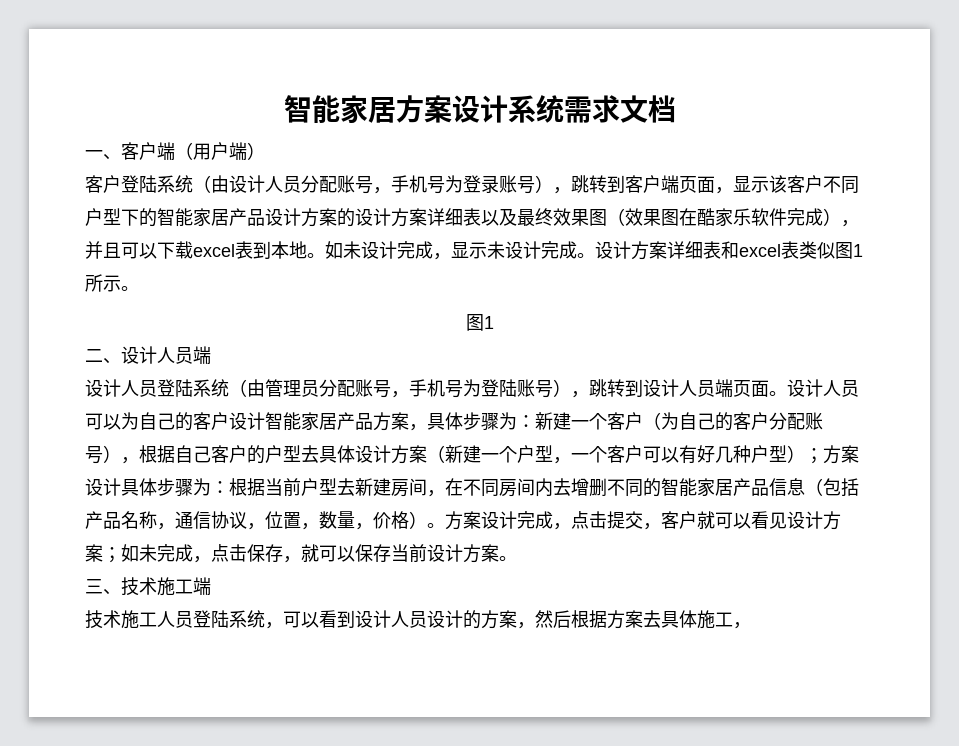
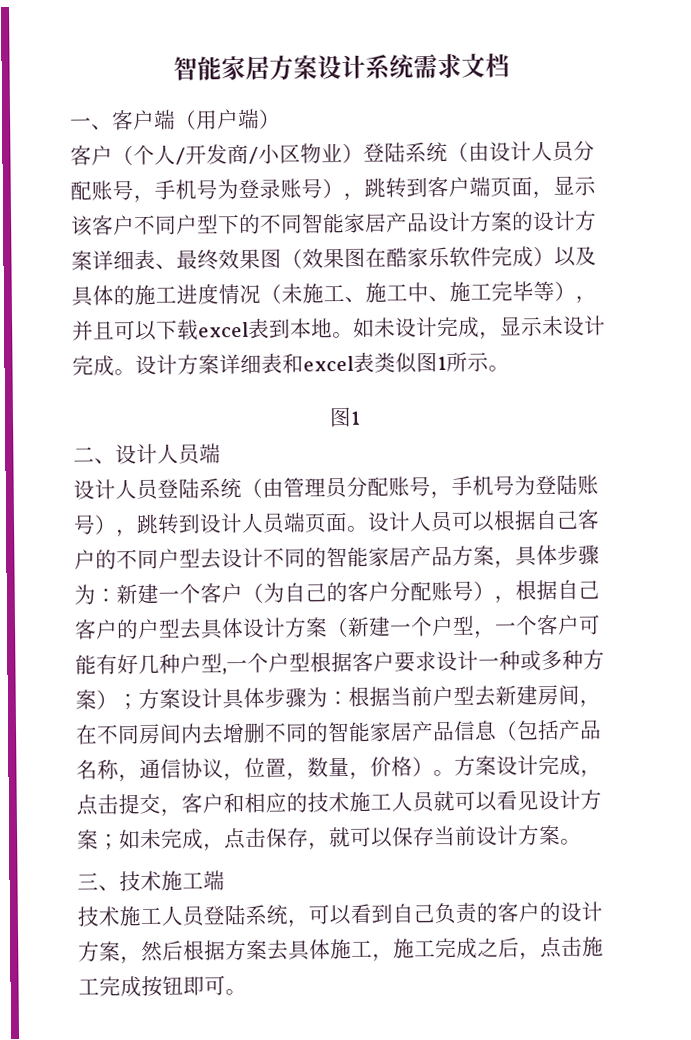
- 客户登陆系统（由设计人员分配账号，手机号为登录账号），跳转到客户端页面，显示该客户不同户型下的智能家居产品设计方案的设计方案详细表以及最终效果图（效果图在酷家乐软件完成），并且可以下载excel表到本地。
+ 客户（个人/开发商/小区物业）登陆系统（由设计人员分配账号，手机号为登录账号），跳转到客户端页面，显示该客户不同户型下的不同智能家居产品设计方案的设计方案详细表、最终效果图（效果图在酷家乐软件完成）以及具体的施工进度情况（未施工、施工中、施工完毕等），并且可以下载excel表到本地。
- 设计人员可以为自己的客户设计智能家居产品方案，具体步骤为：
+ 设计人员可以根据自己客户的不同户型去设计不同的智能家居产品方案，具体步骤为：
- 新建一个客户（为自己的客户分配账号），根据自己客户的户型去具体设计方案（新建一个户型，一个客户可以有好几种户型）；
+ 新建一个客户（为自己的客户分配账号），根据自己客户的户型去具体设计方案（新建一个户型，一个客户可能有好几种户型,一个户型根据客户要求设计一种或多种方案）；
- 方案设计完成，点击提交，客户就可以看见设计方案；如未完成，点击保存，就可以保存当前设计方案。
+ 方案设计完成，点击提交，客户和相应的技术施工人员就可以看见设计方案；如未完成，点击保存，就可以保存当前设计方案。
- 技术施工人员登陆系统，可以看到设计人员设计的方案，然后根据方案去具体施工，
+ 技术施工人员登陆系统，可以看到自己负责的客户的设计方案，然后根据方案去具体施工，施工完成之后，点击施工完成按钮即可。

